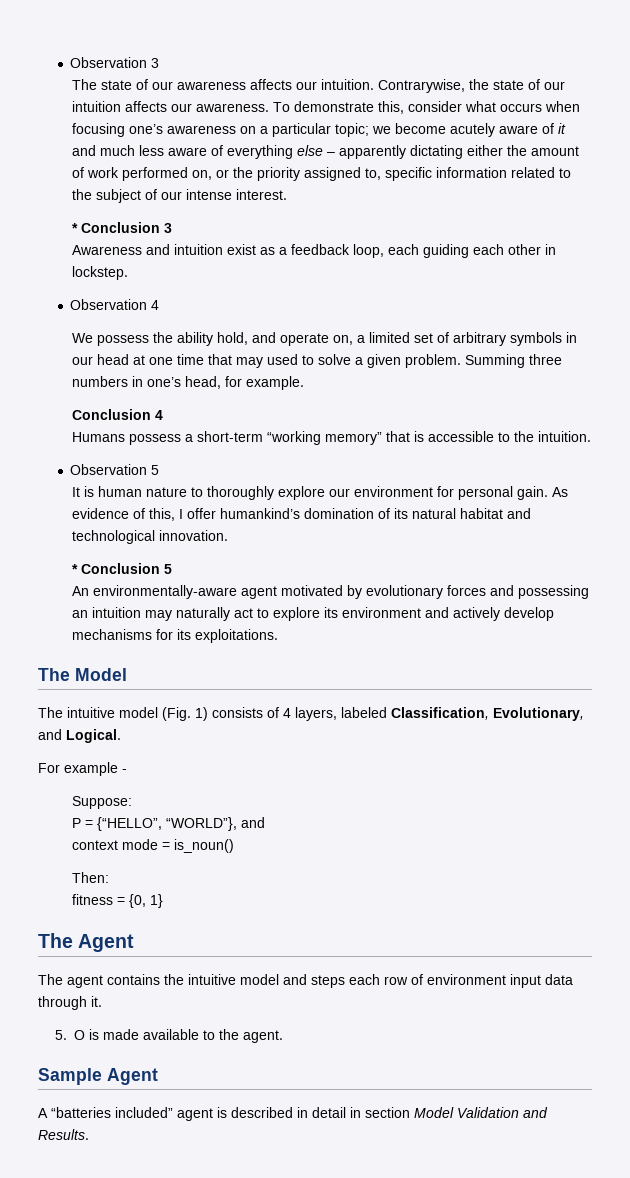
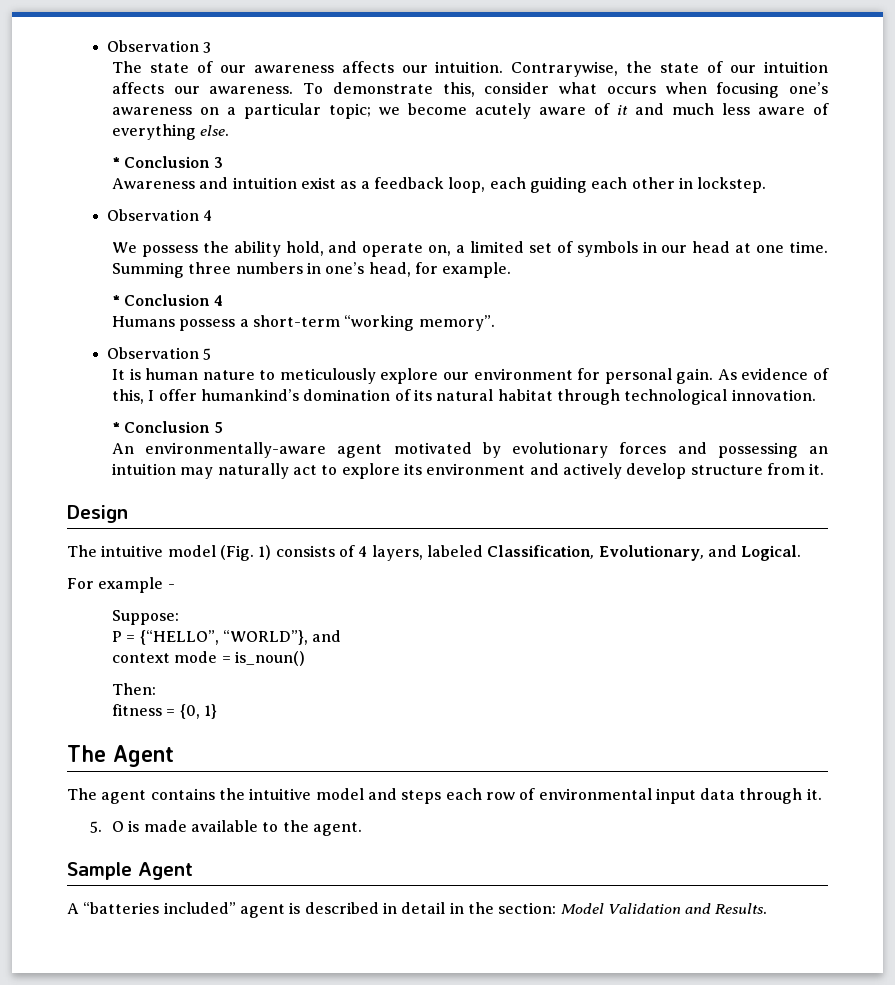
- To demonstrate this, consider what occurs when focusing one’s awareness on a particular topic; we become acutely aware of it and much less aware of everything else – apparently dictating either the amount of work performed on, or the priority assigned to, specific information related to the subject of our intense interest.
+ To demonstrate this, consider what occurs when focusing one’s awareness on a particular topic; we become acutely aware of it and much less aware of everything else.
- We possess the ability hold, and operate on, a limited set of arbitrary symbols in our head at one time that may used to solve a given problem.
+ We possess the ability hold, and operate on, a limited set of symbols in our head at one time.
- Conclusion 4
+ * Conclusion 4
- Humans possess a short-term “working memory” that is accessible to the intuition.
+ Humans possess a short-term “working memory”.
- It is human nature to thoroughly explore our environment for personal gain.
+ It is human nature to meticulously explore our environment for personal gain.
- As evidence of this, I offer humankind’s domination of its natural habitat and technological innovation.
+ As evidence of this, I offer humankind’s domination of its natural habitat through technological innovation.
- An environmentally-aware agent motivated by evolutionary forces and possessing an intuition may naturally act to explore its environment and actively develop mechanisms for its exploitations.
- The Model
+ An environmentally-aware agent motivated by evolutionary forces and possessing an intuition may naturally act to explore its environment and actively develop structure from it.
+ Design
- The agent contains the intuitive model and steps each row of environment input data through it.
+ The agent contains the intuitive model and steps each row of environmental input data through it.
- A “batteries included” agent is described in detail in section Model Validation and Results.
+ A “batteries included” agent is described in detail in the section: Model Validation and Results.

